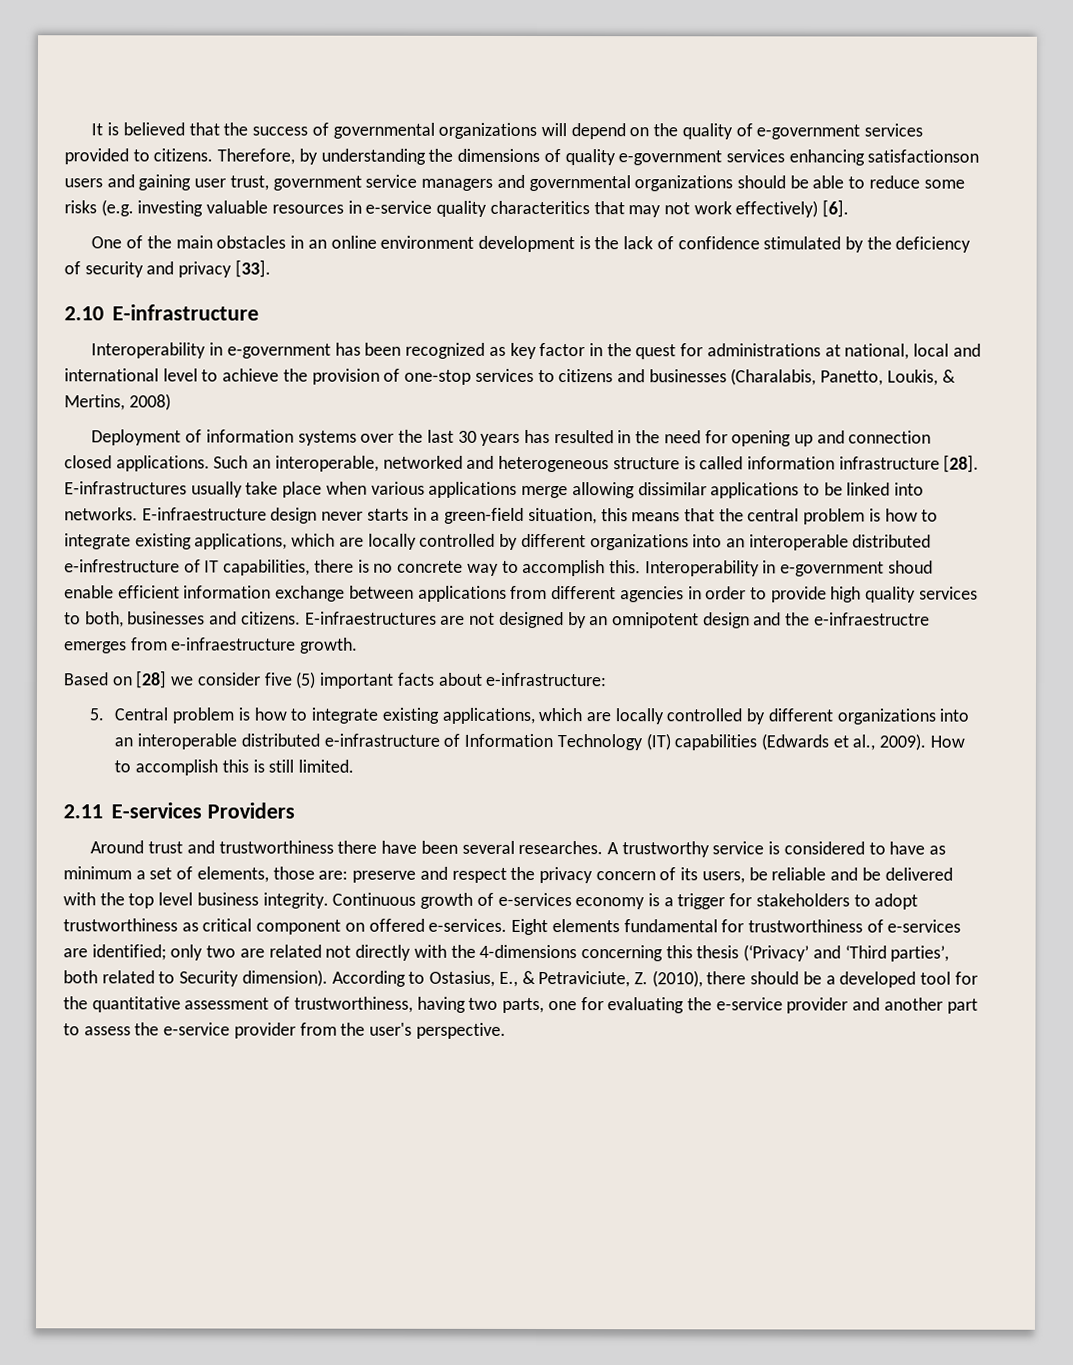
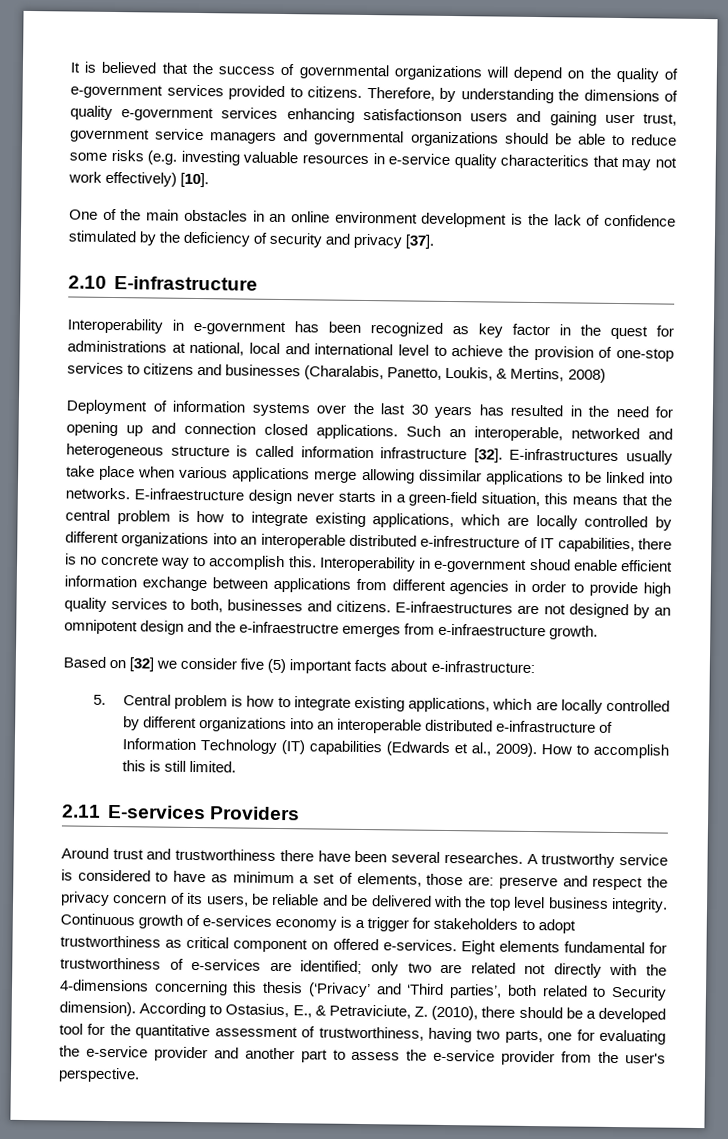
- Therefore, by understanding the dimensions of quality e-government services enhancing satisfactionson users and gaining user trust, government service managers and governmental organizations should be able to reduce some risks (e.g. investing valuable resources in e-service quality characteritics that may not work effectively) [6].
+ Therefore, by understanding the dimensions of quality e-government services enhancing satisfactionson users and gaining user trust, government service managers and governmental organizations should be able to reduce some risks (e.g. investing valuable resources in e-service quality characteritics that may not work effectively) [10].
- One of the main obstacles in an online environment development is the lack of confidence stimulated by the deficiency of security and privacy [33].
+ One of the main obstacles in an online environment development is the lack of confidence stimulated by the deficiency of security and privacy [37].
- Such an interoperable, networked and heterogeneous structure is called information infrastructure [28].
+ Such an interoperable, networked and heterogeneous structure is called information infrastructure [32].
- Based on [28] we consider five (5) important facts about e-infrastructure:
+ Based on [32] we consider five (5) important facts about e-infrastructure:

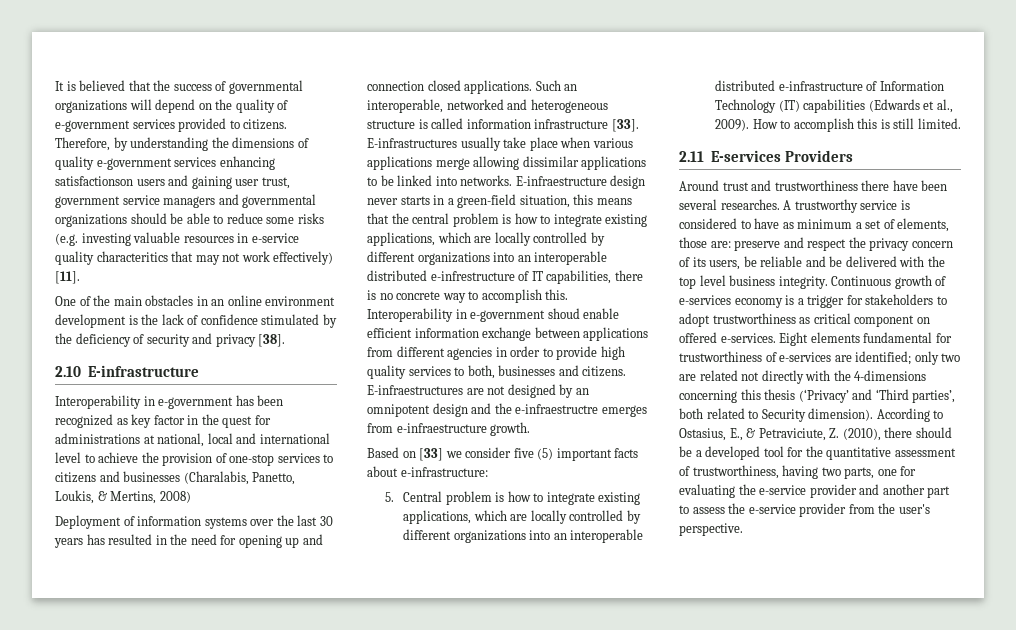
- Therefore, by understanding the dimensions of quality e-government services enhancing satisfactionson users and gaining user trust, government service managers and governmental organizations should be able to reduce some risks (e.g. investing valuable resources in e-service quality characteritics that may not work effectively) [10].
+ Therefore, by understanding the dimensions of quality e-government services enhancing satisfactionson users and gaining user trust, government service managers and governmental organizations should be able to reduce some risks (e.g. investing valuable resources in e-service quality characteritics that may not work effectively) [11].
- One of the main obstacles in an online environment development is the lack of confidence stimulated by the deficiency of security and privacy [37].
+ One of the main obstacles in an online environment development is the lack of confidence stimulated by the deficiency of security and privacy [38].
- Such an interoperable, networked and heterogeneous structure is called information infrastructure [32].
+ Such an interoperable, networked and heterogeneous structure is called information infrastructure [33].
- Based on [32] we consider five (5) important facts about e-infrastructure:
+ Based on [33] we consider five (5) important facts about e-infrastructure:

